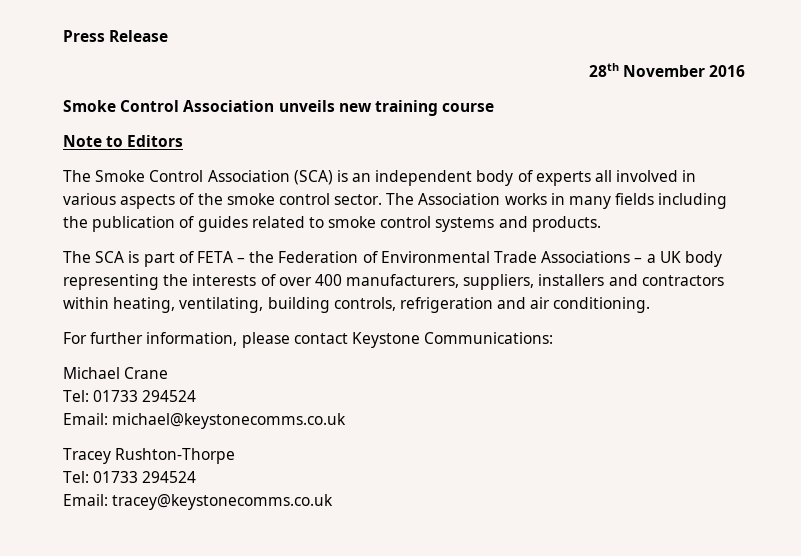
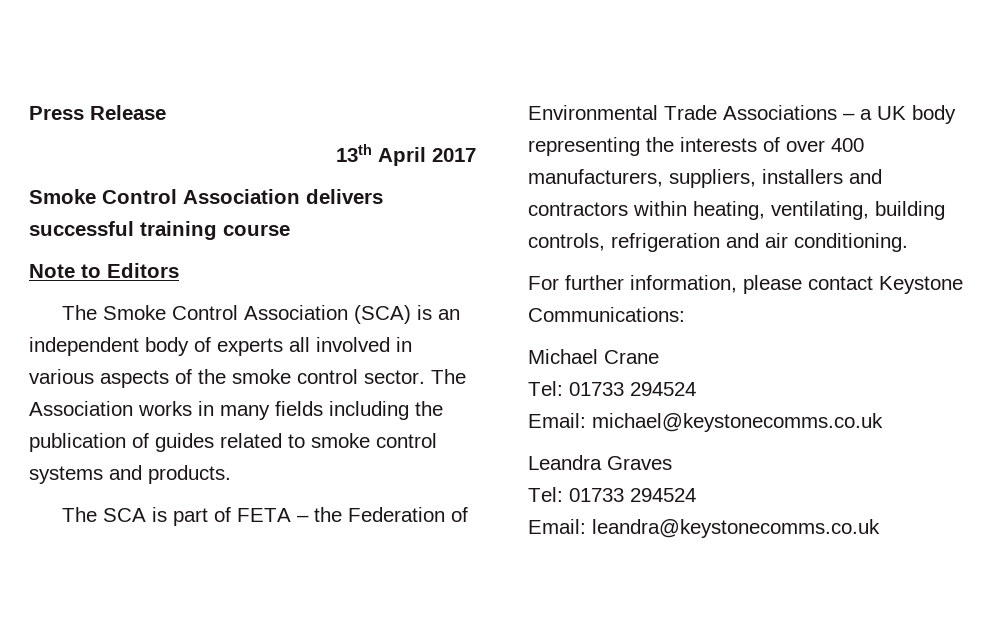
- 28th November 2016
- Smoke Control Association unveils new training course
+ 13th April 2017
+ Smoke Control Association delivers successful training course
- Tracey Rushton-Thorpe
+ Leandra Graves
  Tel: 01733 294524
- Email: tracey@keystonecomms.co.uk
+ Email: leandra@keystonecomms.co.uk

